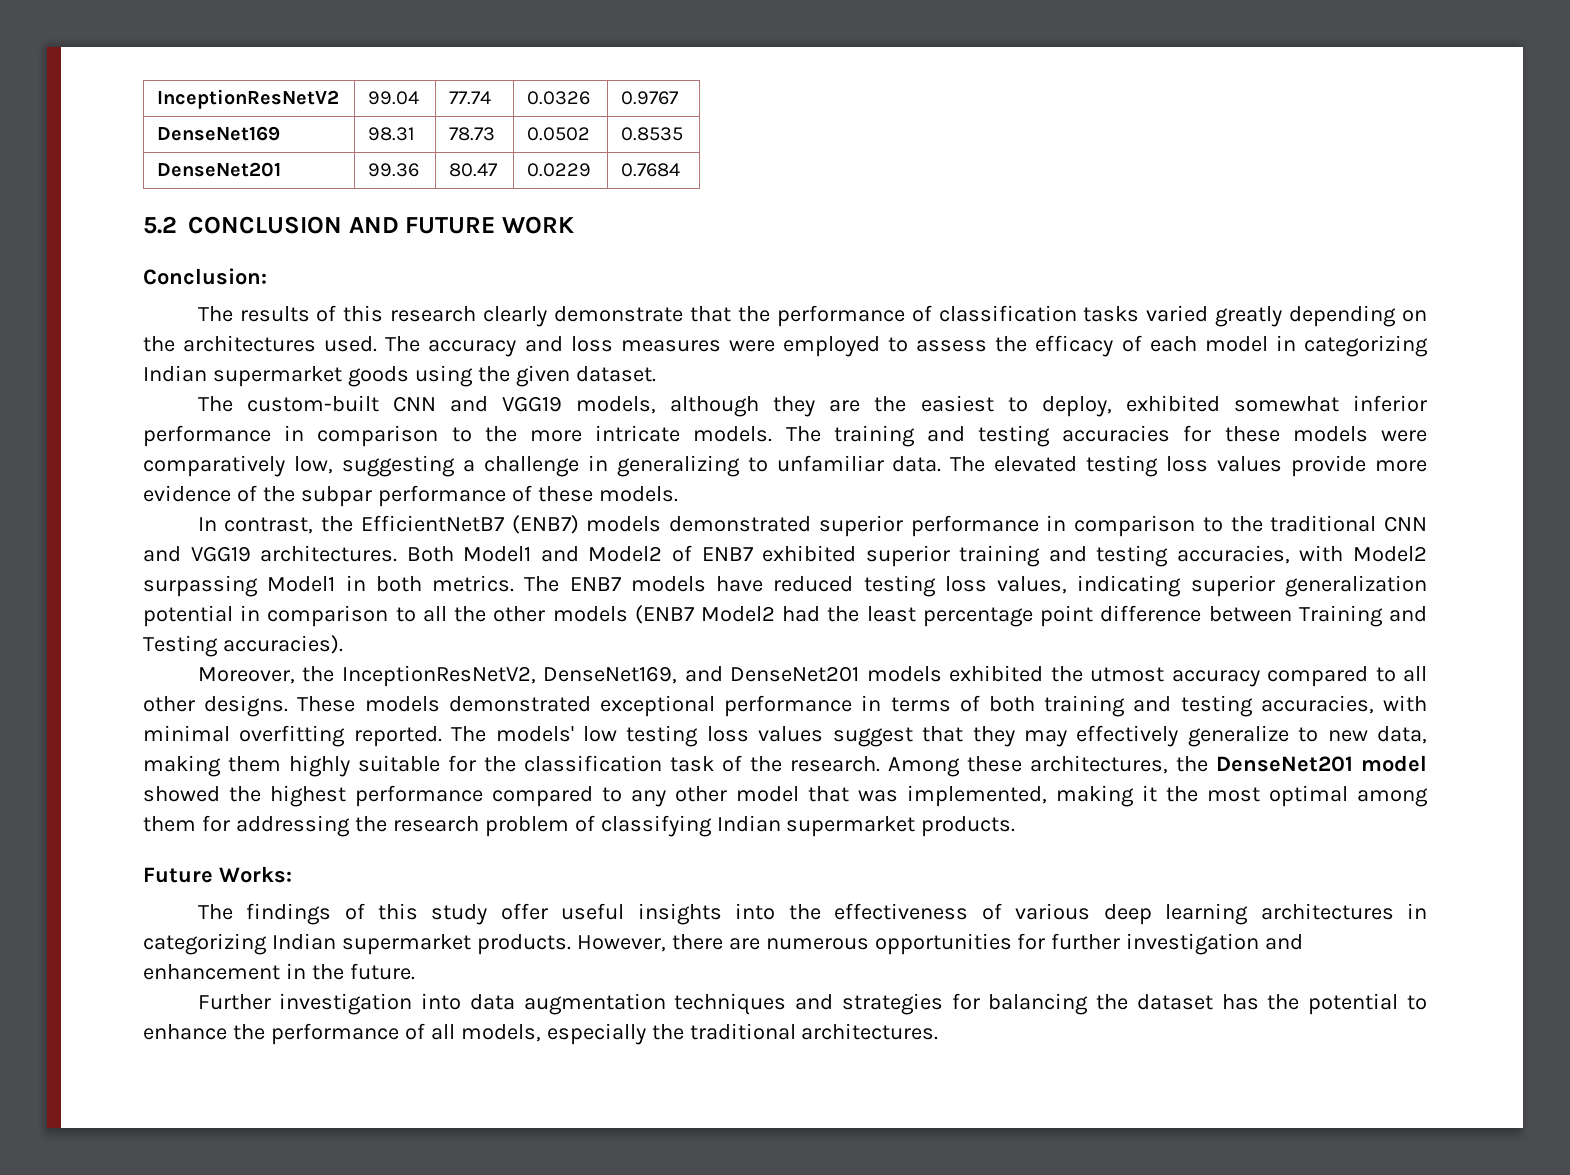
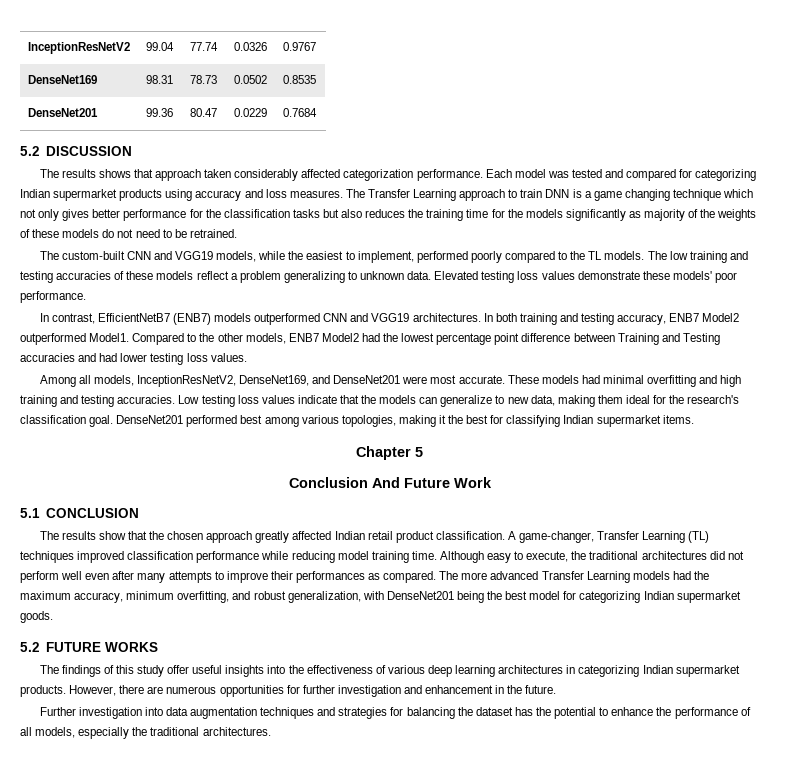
- 5.2 CONCLUSION AND FUTURE WORK
- Conclusion:
- The results of this research clearly demonstrate that the performance of classification tasks varied greatly depending on the architectures used. The accuracy and loss measures were employed to assess the efficacy of each model in categorizing Indian supermarket goods using the given dataset.
+ 5.2 DISCUSSION
+ The results shows that approach taken considerably affected categorization performance. Each model was tested and compared for categorizing Indian supermarket products using accuracy and loss measures. The Transfer Learning approach to train DNN is a game changing technique which not only gives better performance for the classification tasks but also reduces the training time for the models significantly as majority of the weights of these models do not need to be retrained.
- The custom-built CNN and VGG19 models, although they are the easiest to deploy, exhibited somewhat inferior performance in comparison to the more intricate models.
+ The custom-built CNN and VGG19 models, while the easiest to implement, performed poorly compared to the TL models.
- The training and testing accuracies for these models were comparatively low, suggesting a challenge in generalizing to unfamiliar data. The elevated testing loss values provide more evidence of the subpar performance of these models.
+ The low training and testing accuracies of these models reflect a problem generalizing to unknown data. Elevated testing loss values demonstrate these models' poor performance.
- In contrast, the EfficientNetB7 (ENB7) models demonstrated superior performance in comparison to the traditional CNN and VGG19 architectures. Both Model1 and Model2 of ENB7 exhibited superior training and testing accuracies, with Model2 surpassing Model1 in both metrics. The ENB7 models have reduced testing loss values, indicating superior generalization potential in comparison to all the other models (ENB7 Model2 had the least percentage point difference between Training and Testing accuracies).
- Moreover, the InceptionResNetV2, DenseNet169, and DenseNet201 models exhibited the utmost accuracy compared to all other designs. These models demonstrated exceptional performance in terms of both training and testing accuracies, with minimal overfitting reported. The models' low testing loss values suggest that they may effectively generalize to new data, making them highly suitable for the classification task of the research. Among these architectures, the DenseNet201 model showed the highest performance compared to any other model that was implemented, making it the most optimal among them for addressing the research problem of classifying Indian supermarket products.
- Future Works:
+ In contrast, EfficientNetB7 (ENB7) models outperformed CNN and VGG19 architectures. In both training and testing accuracy, ENB7 Model2 outperformed Model1. Compared to the other models, ENB7 Model2 had the lowest percentage point difference between Training and Testing accuracies and had lower testing loss values.
+ Among all models, InceptionResNetV2, DenseNet169, and DenseNet201 were most accurate. These models had minimal overfitting and high training and testing accuracies. Low testing loss values indicate that the models can generalize to new data, making them ideal for the research's classification goal. DenseNet201 performed best among various topologies, making it the best for classifying Indian supermarket items.
+ Chapter 5
+ Conclusion And Future Work
+ 5.1 CONCLUSION
+ The results show that the chosen approach greatly affected Indian retail product classification. A game-changer, Transfer Learning (TL) techniques improved classification performance while reducing model training time. Although easy to execute, the traditional architectures did not perform well even after many attempts to improve their performances as compared. The more advanced Transfer Learning models had the maximum accuracy, minimum overfitting, and robust generalization, with DenseNet201 being the best model for categorizing Indian supermarket goods.
+ 5.2 FUTURE WORKS

